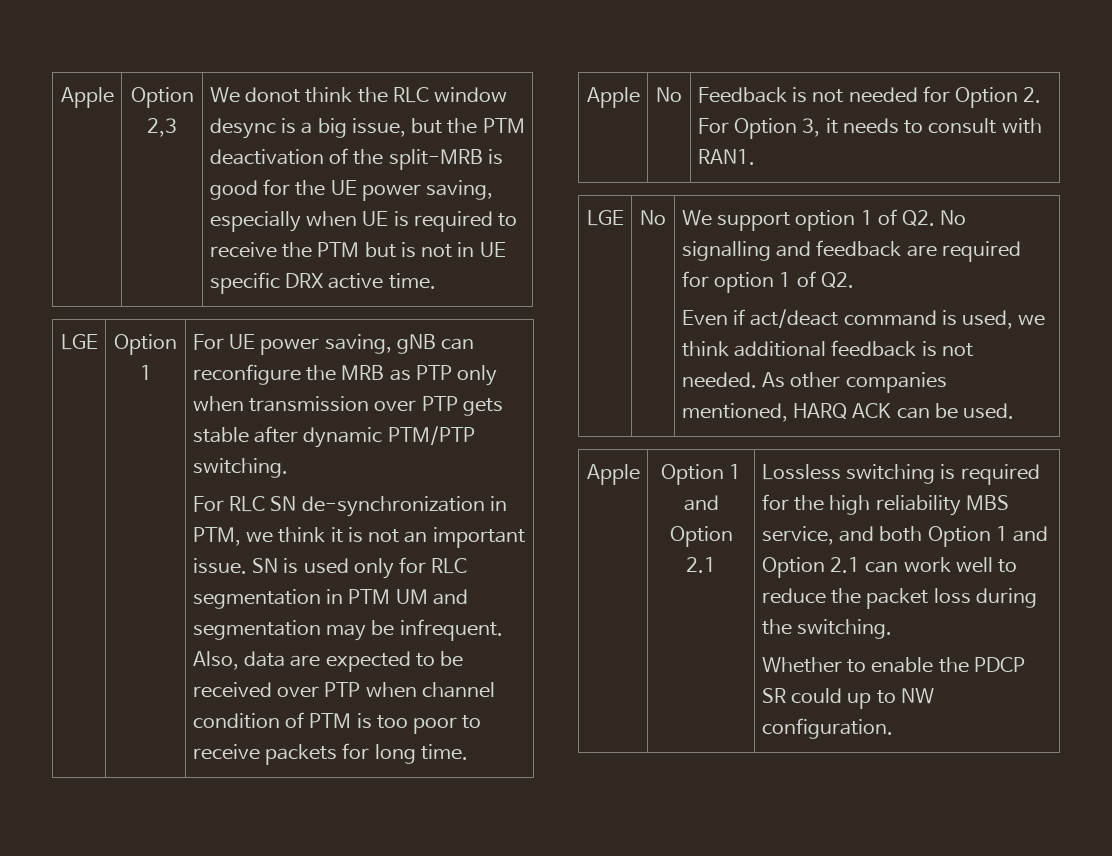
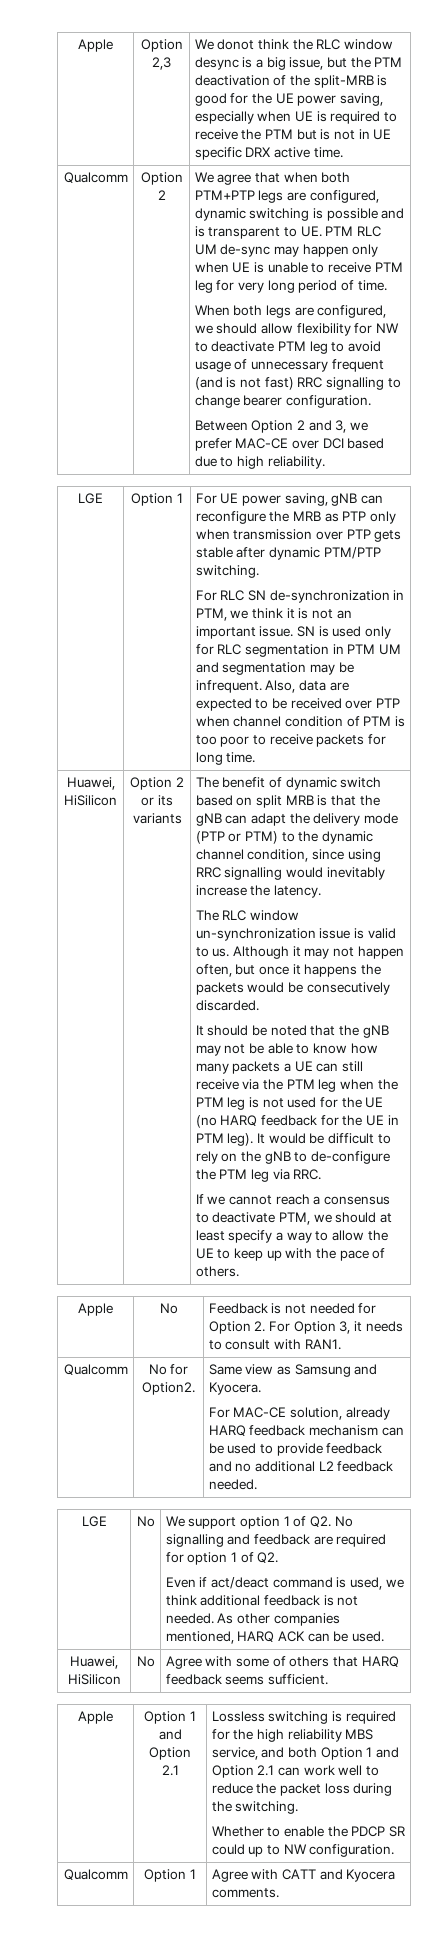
+ Qualcomm | Option 2 | We agree that when both PTM+PTP legs are configured, dynamic switching is possible and is transparent to UE. PTM RLC UM de-sync may happen only when UE is unable to receive PTM leg for very long period of time.
+ When both legs are configured, we should allow flexibility for NW to deactivate PTM leg to avoid usage of unnecessary frequent (and is not fast) RRC signalling to change bearer configuration.
+ Between Option 2 and 3, we prefer MAC-CE over DCI based due to high reliability.
+ Huawei, HiSilicon | Option 2 or its variants | The benefit of dynamic switch based on split MRB is that the gNB can adapt the delivery mode (PTP or PTM) to the dynamic channel condition, since using RRC signalling would inevitably increase the latency.
+ The RLC window un-synchronization issue is valid to us. Although it may not happen often, but once it happens the packets would be consecutively discarded.
+ It should be noted that the gNB may not be able to know how many packets a UE can still receive via the PTM leg when the PTM leg is not used for the UE (no HARQ feedback for the UE in PTM leg). It would be difficult to rely on the gNB to de-configure the PTM leg via RRC.
+ If we cannot reach a consensus to deactivate PTM, we should at least specify a way to allow the UE to keep up with the pace of others.
+ Qualcomm | No for Option2. | Same view as Samsung and Kyocera.
+ For MAC-CE solution, already HARQ feedback mechanism can be used to provide feedback and no additional L2 feedback needed.
+ Huawei, HiSilicon | No | Agree with some of others that HARQ feedback seems sufficient.
+ Qualcomm | Option 1 | Agree with CATT and Kyocera comments.

